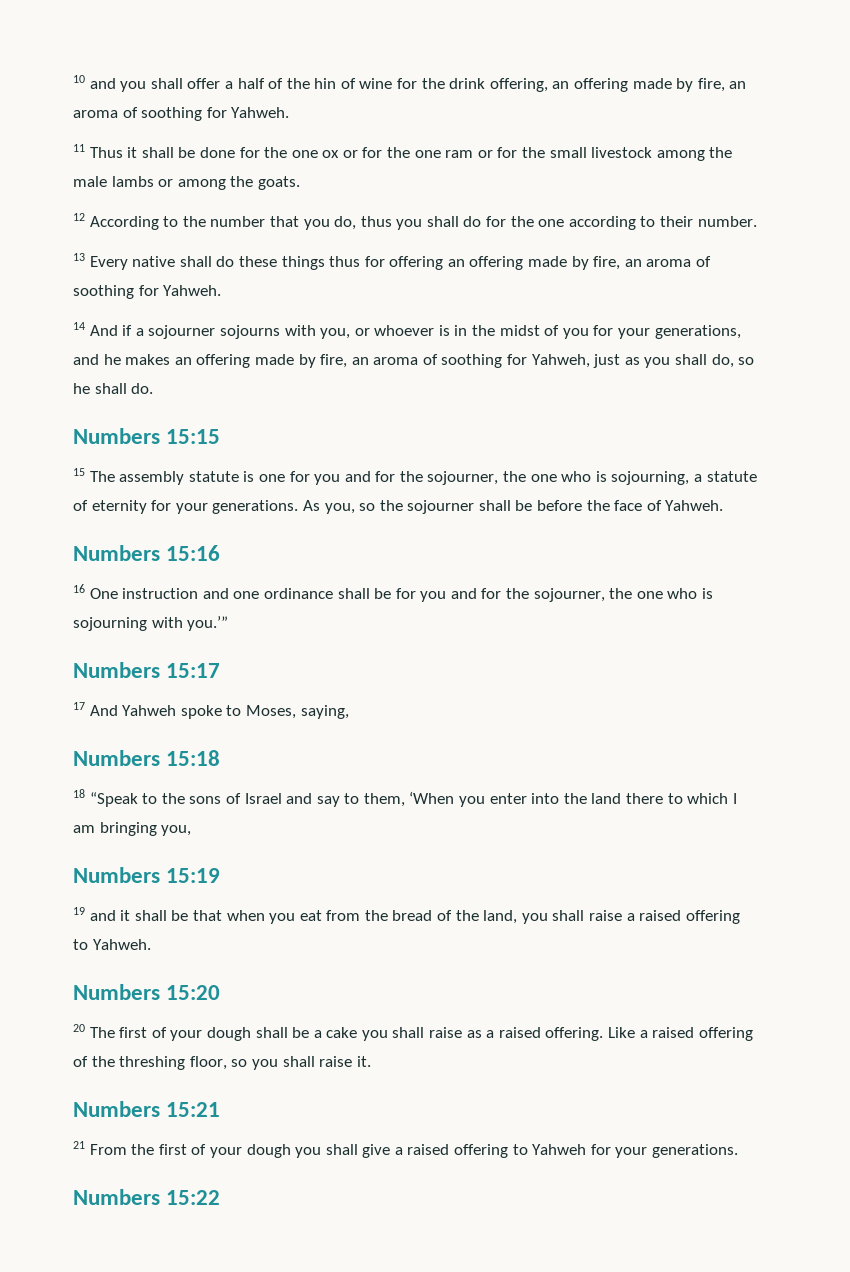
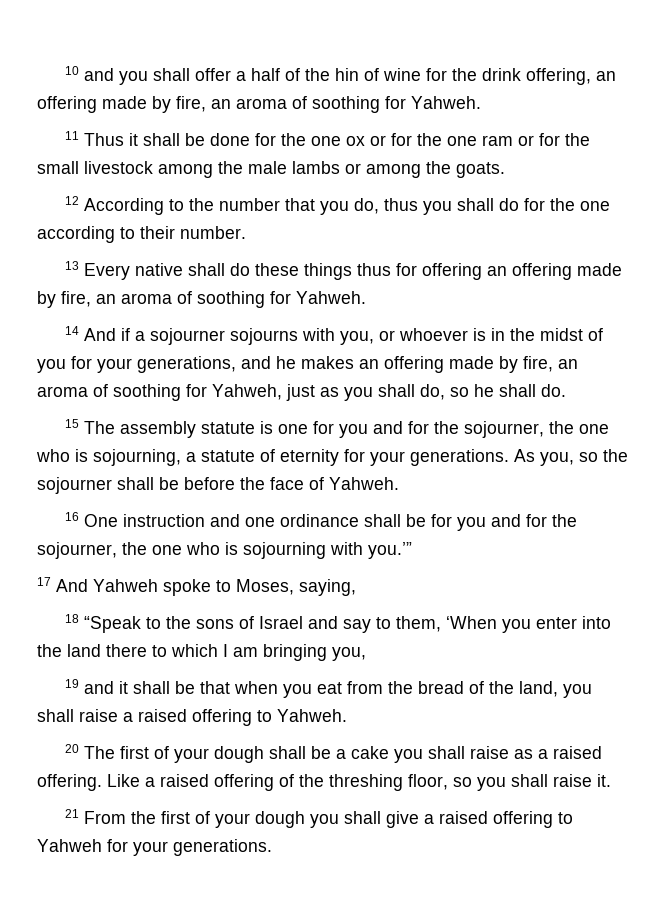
- Numbers 15:15
- Numbers 15:16
- Numbers 15:17
- Numbers 15:18
- Numbers 15:19
- Numbers 15:20
- Numbers 15:21
- Numbers 15:22

